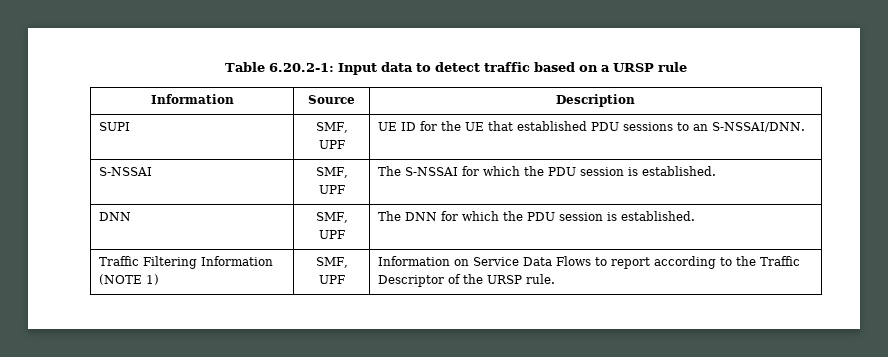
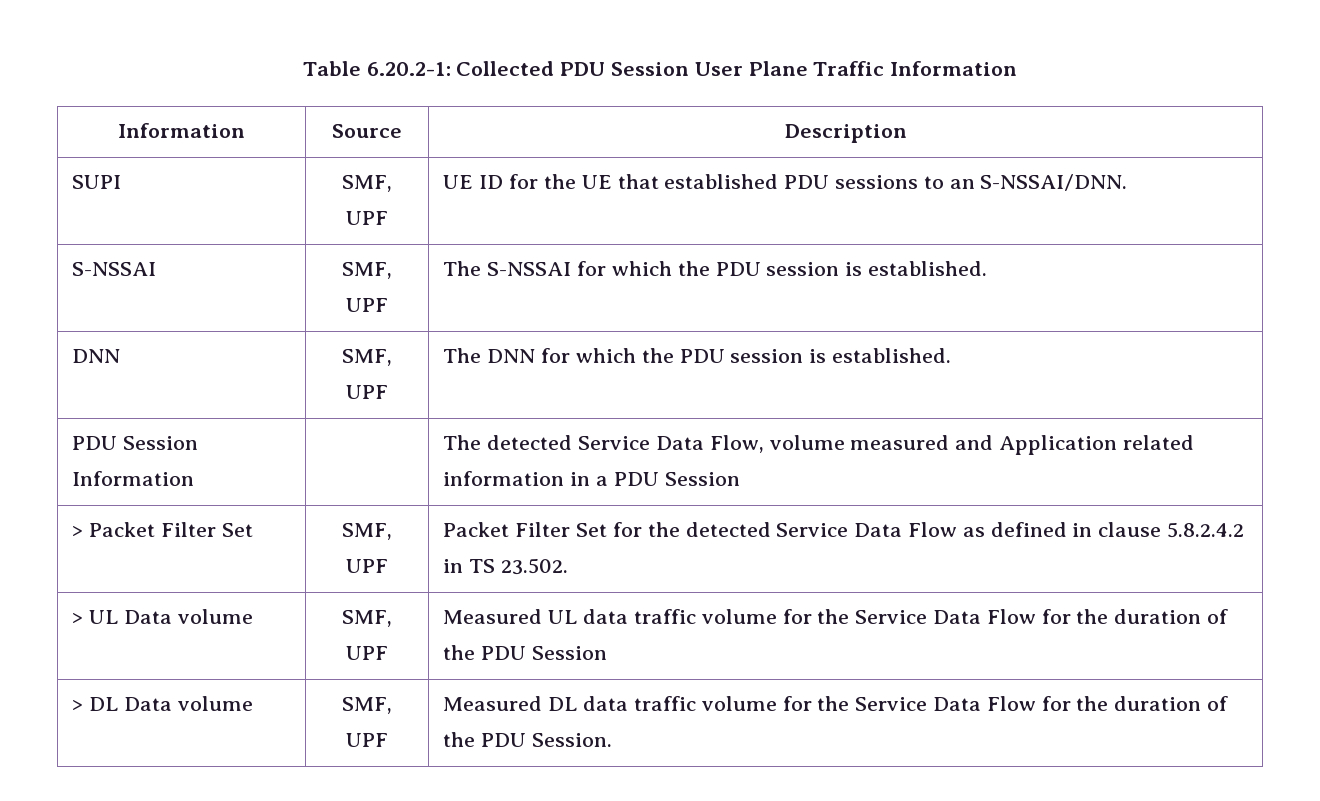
- Table 6.20.2-1: Input data to detect traffic based on a URSP rule
+ Table 6.20.2-1: Collected PDU Session User Plane Traffic Information
- Traffic Filtering Information (NOTE 1) | SMF, UPF | Information on Service Data Flows to report according to the Traffic Descriptor of the URSP rule.
+ PDU Session Information | | The detected Service Data Flow, volume measured and Application related information in a PDU Session
+ > Packet Filter Set | SMF, UPF | Packet Filter Set for the detected Service Data Flow as defined in clause 5.8.2.4.2 in TS 23.502.
+ > UL Data volume | SMF, UPF | Measured UL data traffic volume for the Service Data Flow for the duration of the PDU Session
+ > DL Data volume | SMF, UPF | Measured DL data traffic volume for the Service Data Flow for the duration of the PDU Session.

